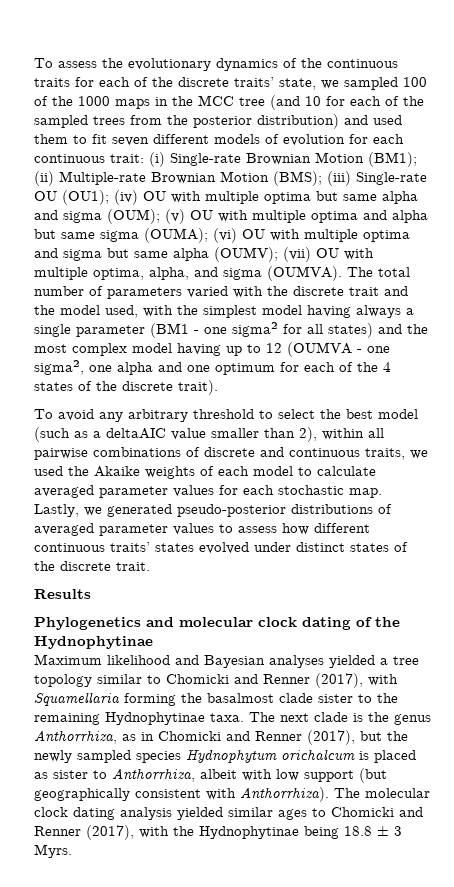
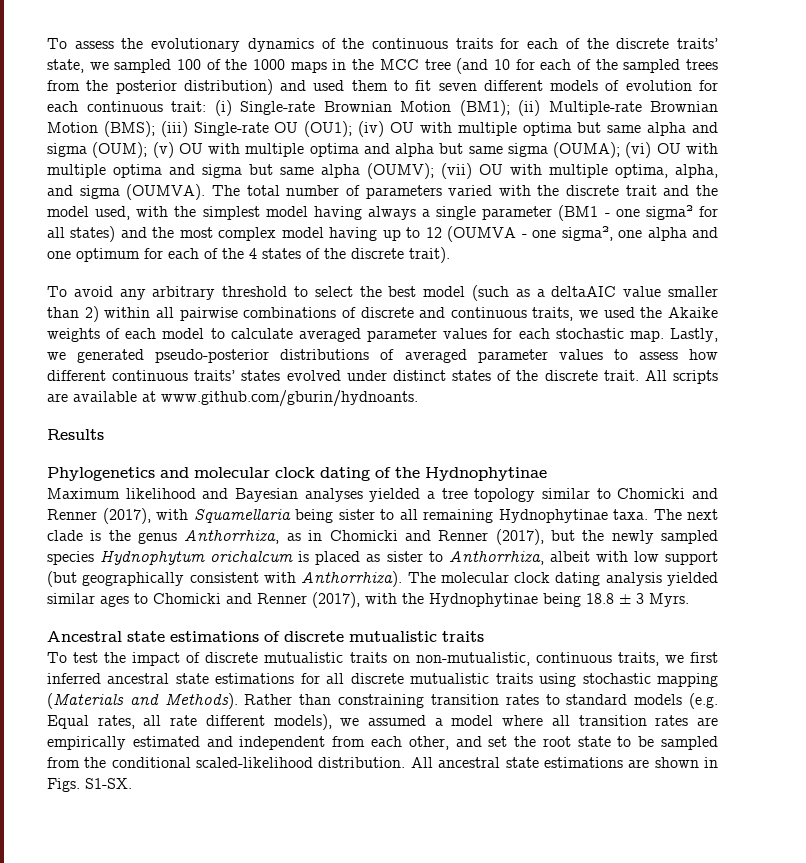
- To avoid any arbitrary threshold to select the best model (such as a deltaAIC value smaller than 2), within all pairwise combinations of discrete and continuous traits, we used the Akaike weights of each model to calculate averaged parameter values for each stochastic map.
+ To avoid any arbitrary threshold to select the best model (such as a deltaAIC value smaller than 2) within all pairwise combinations of discrete and continuous traits, we used the Akaike weights of each model to calculate averaged parameter values for each stochastic map.
+ All scripts are available at www.github.com/gburin/hydnoants.
- Maximum likelihood and Bayesian analyses yielded a tree topology similar to Chomicki and Renner (2017), with Squamellaria forming the basalmost clade sister to the remaining Hydnophytinae taxa.
+ Maximum likelihood and Bayesian analyses yielded a tree topology similar to Chomicki and Renner (2017), with Squamellaria being sister to all remaining Hydnophytinae taxa.
+ Ancestral state estimations of discrete mutualistic traits
+ To test the impact of discrete mutualistic traits on non-mutualistic, continuous traits, we first inferred ancestral state estimations for all discrete mutualistic traits using stochastic mapping (Materials and Methods). Rather than constraining transition rates to standard models (e.g. Equal rates, all rate different models), we assumed a model where all transition rates are empirically estimated and independent from each other, and set the root state to be sampled from the conditional scaled-likelihood distribution. All ancestral state estimations are shown in Figs. S1-SX.

